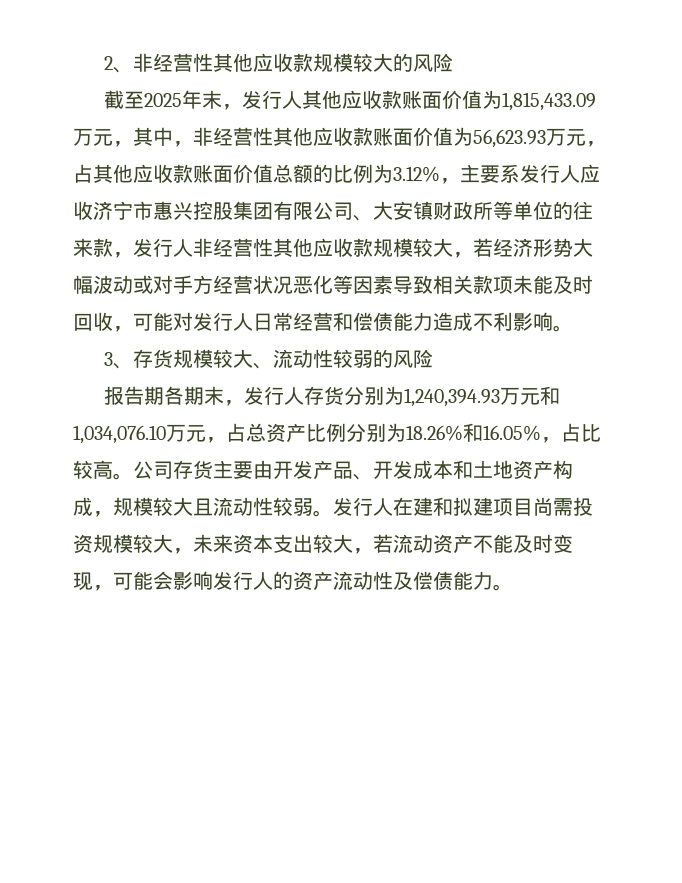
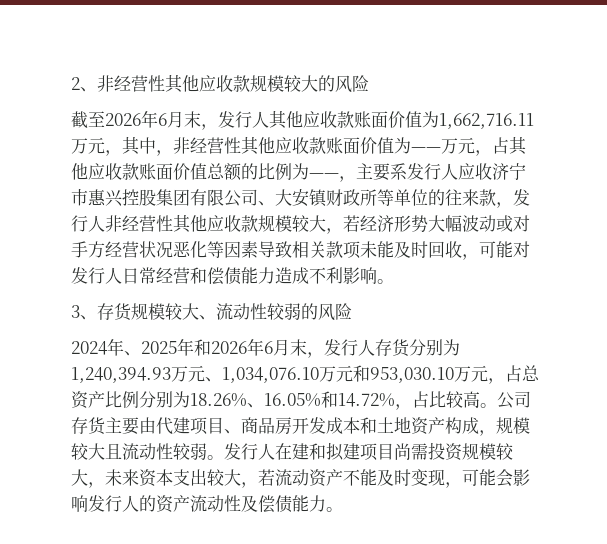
- 截至2025年末，发行人其他应收款账面价值为1,815,433.09万元，其中，非经营性其他应收款账面价值为56,623.93万元，占其他应收款账面价值总额的比例为3.12%，主要系发行人应收济宁市惠兴控股集团有限公司、大安镇财政所等单位的往来款，发行人非经营性其他应收款规模较大，若经济形势大幅波动或对手方经营状况恶化等因素导致相关款项未能及时回收，可能对发行人日常经营和偿债能力造成不利影响。
+ 截至2026年6月末，发行人其他应收款账面价值为1,662,716.11万元，其中，非经营性其他应收款账面价值为——万元，占其他应收款账面价值总额的比例为——，主要系发行人应收济宁市惠兴控股集团有限公司、大安镇财政所等单位的往来款，发行人非经营性其他应收款规模较大，若经济形势大幅波动或对手方经营状况恶化等因素导致相关款项未能及时回收，可能对发行人日常经营和偿债能力造成不利影响。
- 报告期各期末，发行人存货分别为1,240,394.93万元和1,034,076.10万元，占总资产比例分别为18.26%和16.05%，占比较高。
+ 2024年、2025年和2026年6月末，发行人存货分别为1,240,394.93万元、1,034,076.10万元和953,030.10万元，占总资产比例分别为18.26%、16.05%和14.72%，占比较高。
- 公司存货主要由开发产品、开发成本和土地资产构成，规模较大且流动性较弱。
+ 公司存货主要由代建项目、商品房开发成本和土地资产构成，规模较大且流动性较弱。

